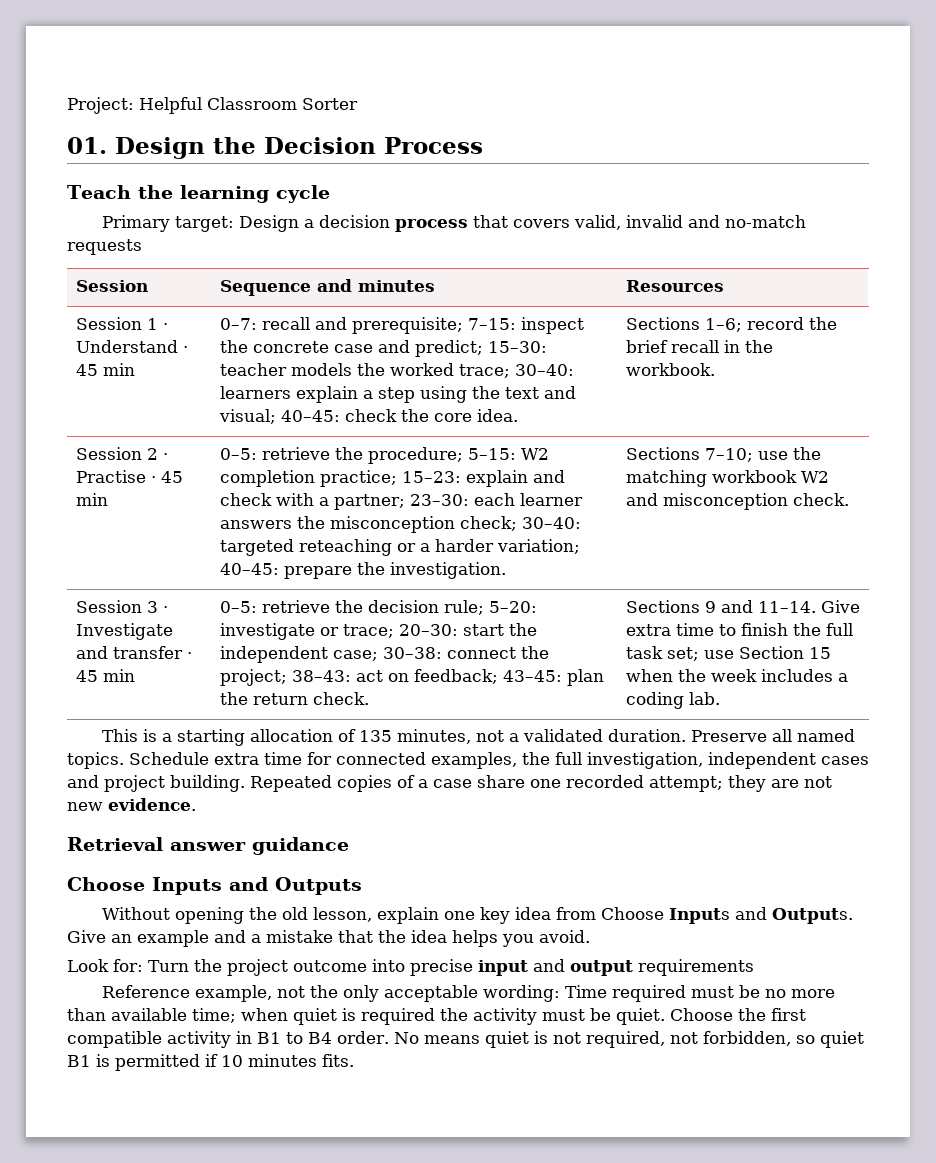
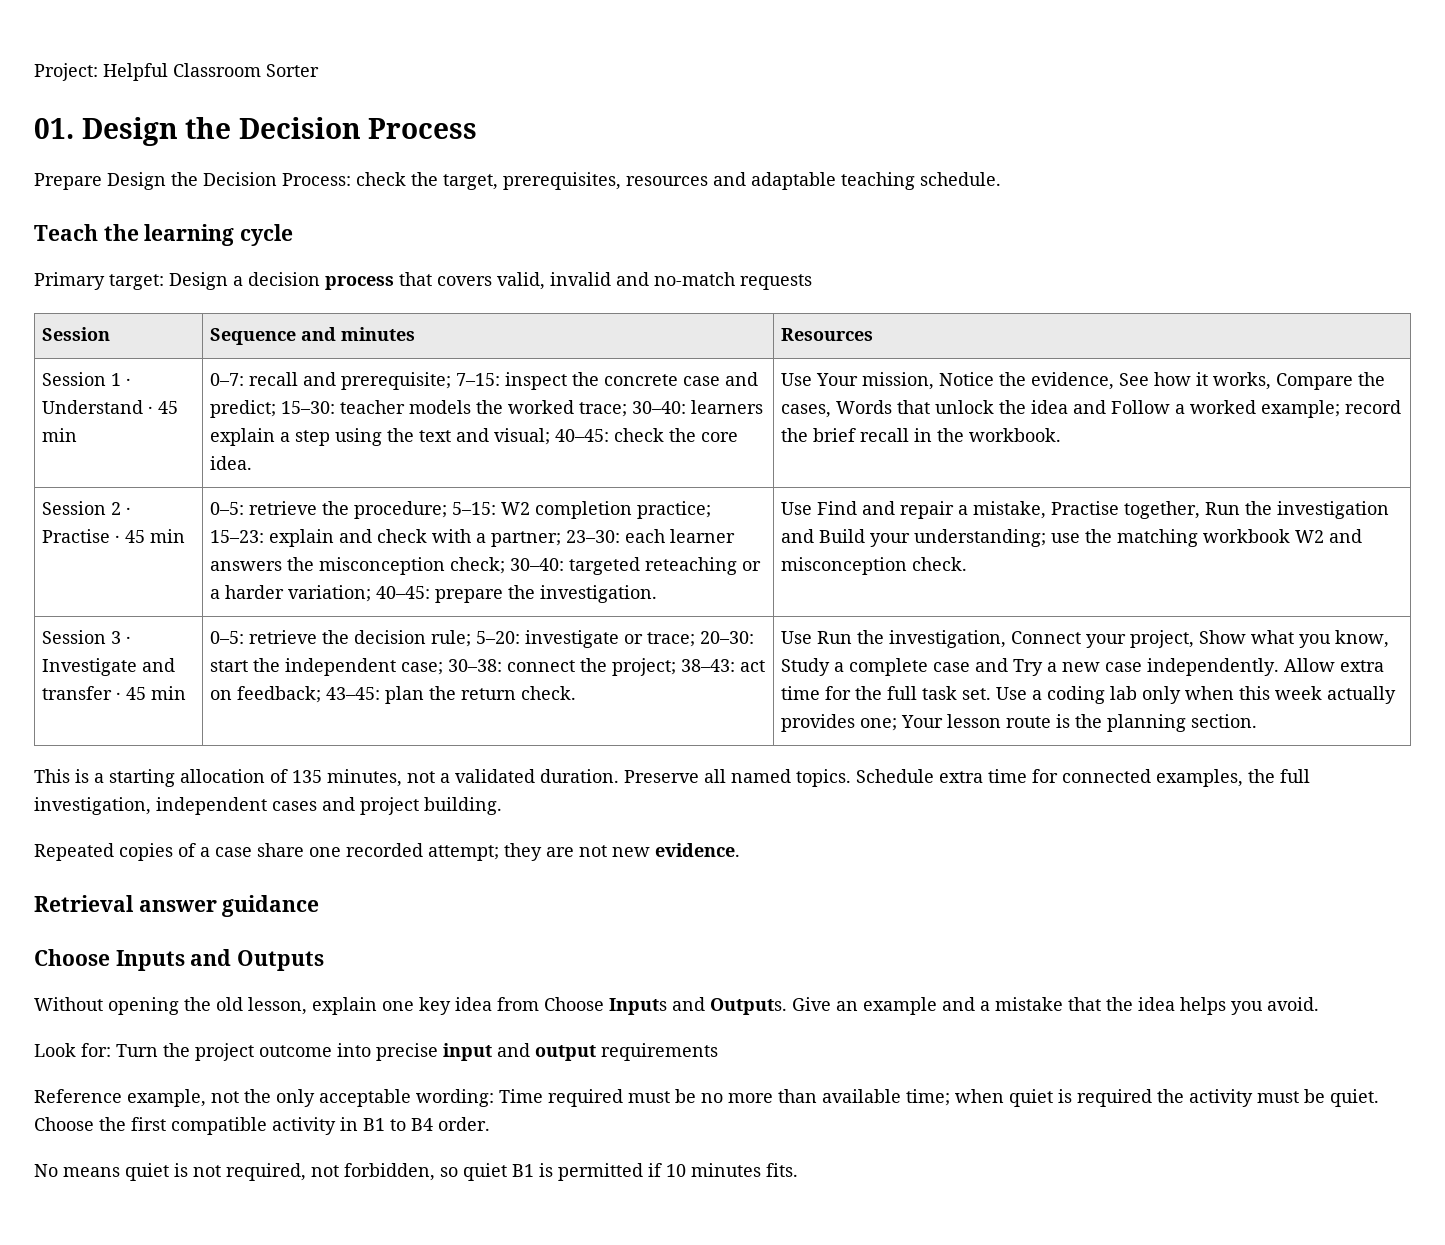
+ Prepare Design the Decision Process: check the target, prerequisites, resources and adaptable teaching schedule.
- Sections 1–6; record the brief recall in the workbook.
+ Use Your mission, Notice the evidence, See how it works, Compare the cases, Words that unlock the idea and Follow a worked example; record the brief recall in the workbook.
- Sections 7–10; use the matching workbook W2 and misconception check.
+ Use Find and repair a mistake, Practise together, Run the investigation and Build your understanding; use the matching workbook W2 and misconception check.
- Sections 9 and 11–14. Give extra time to finish the full task set; use Section 15 when the week includes a coding lab.
+ Use Run the investigation, Connect your project, Show what you know, Study a complete case and Try a new case independently. Allow extra time for the full task set. Use a coding lab only when this week actually provides one; Your lesson route is the planning section.
- Schedule extra time for connected examples, the full investigation, independent cases and project building. Repeated copies of a case share one recorded attempt; they are not new evidence.
+ Schedule extra time for connected examples, the full investigation, independent cases and project building.
+ Repeated copies of a case share one recorded attempt; they are not new evidence.
- Choose the first compatible activity in B1 to B4 order. No means quiet is not required, not forbidden, so quiet B1 is permitted if 10 minutes fits.
+ Choose the first compatible activity in B1 to B4 order.
+ No means quiet is not required, not forbidden, so quiet B1 is permitted if 10 minutes fits.

